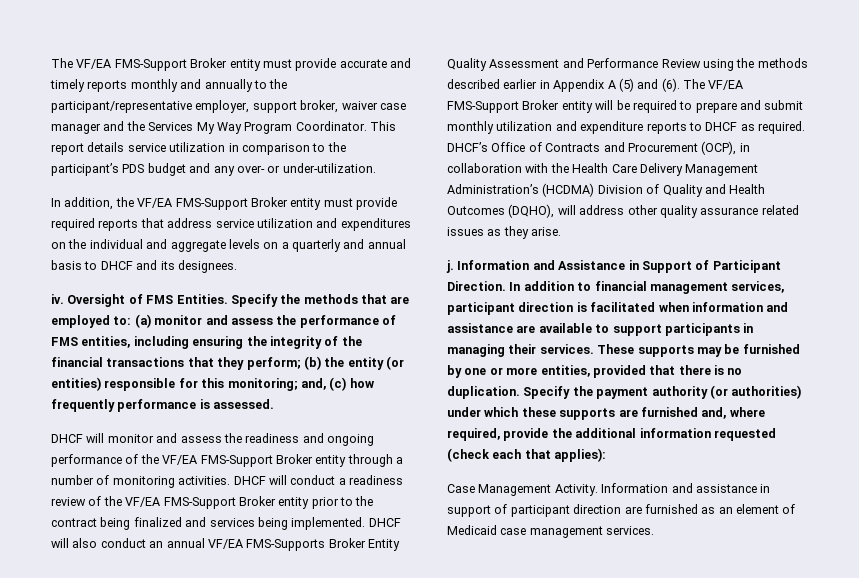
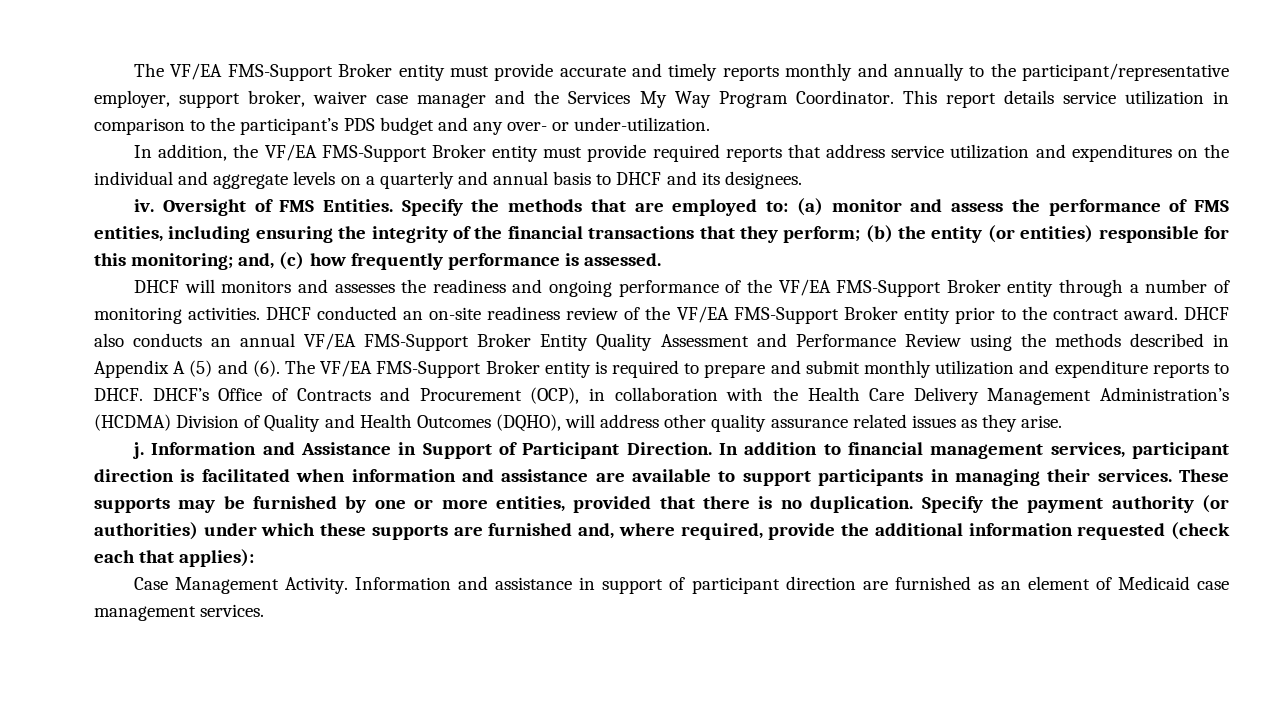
- DHCF will monitor and assess the readiness and ongoing performance of the VF/EA FMS-Support Broker entity through a number of monitoring activities.
+ DHCF will monitors and assesses the readiness and ongoing performance of the VF/EA FMS-Support Broker entity through a number of monitoring activities.
- DHCF will conduct a readiness review of the VF/EA FMS-Support Broker entity prior to the contract being finalized and services being implemented. DHCF will also conduct an annual VF/EA FMS-Supports Broker Entity Quality Assessment and Performance Review using the methods described earlier in Appendix A (5) and (6).
+ DHCF conducted an on-site readiness review of the VF/EA FMS-Support Broker entity prior to the contract award. DHCF also conducts an annual VF/EA FMS-Support Broker Entity Quality Assessment and Performance Review using the methods described in Appendix A (5) and (6).
- The VF/EA FMS-Support Broker entity will be required to prepare and submit monthly utilization and expenditure reports to DHCF as required.
+ The VF/EA FMS-Support Broker entity is required to prepare and submit monthly utilization and expenditure reports to DHCF.

